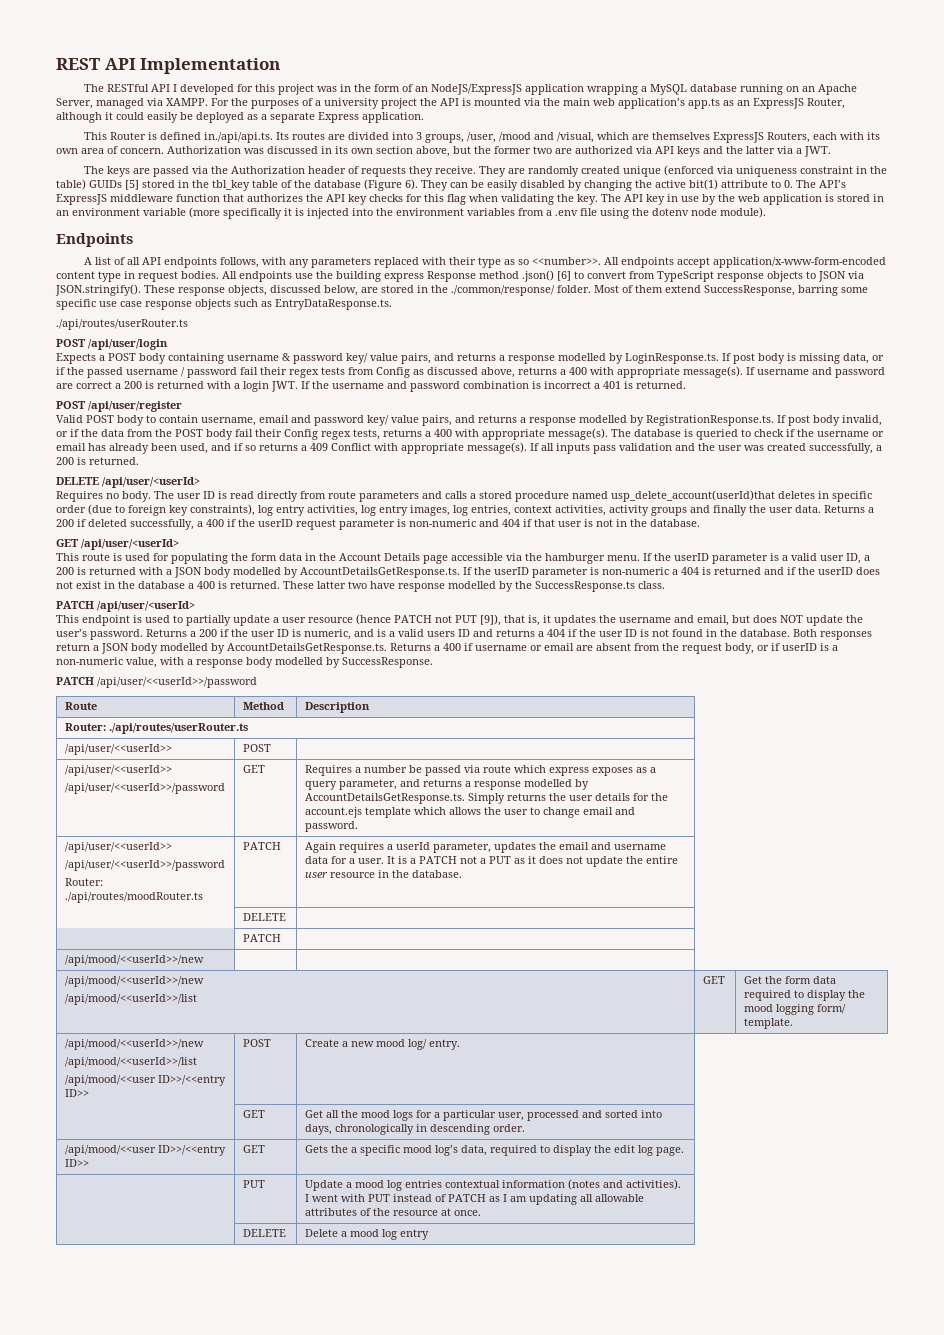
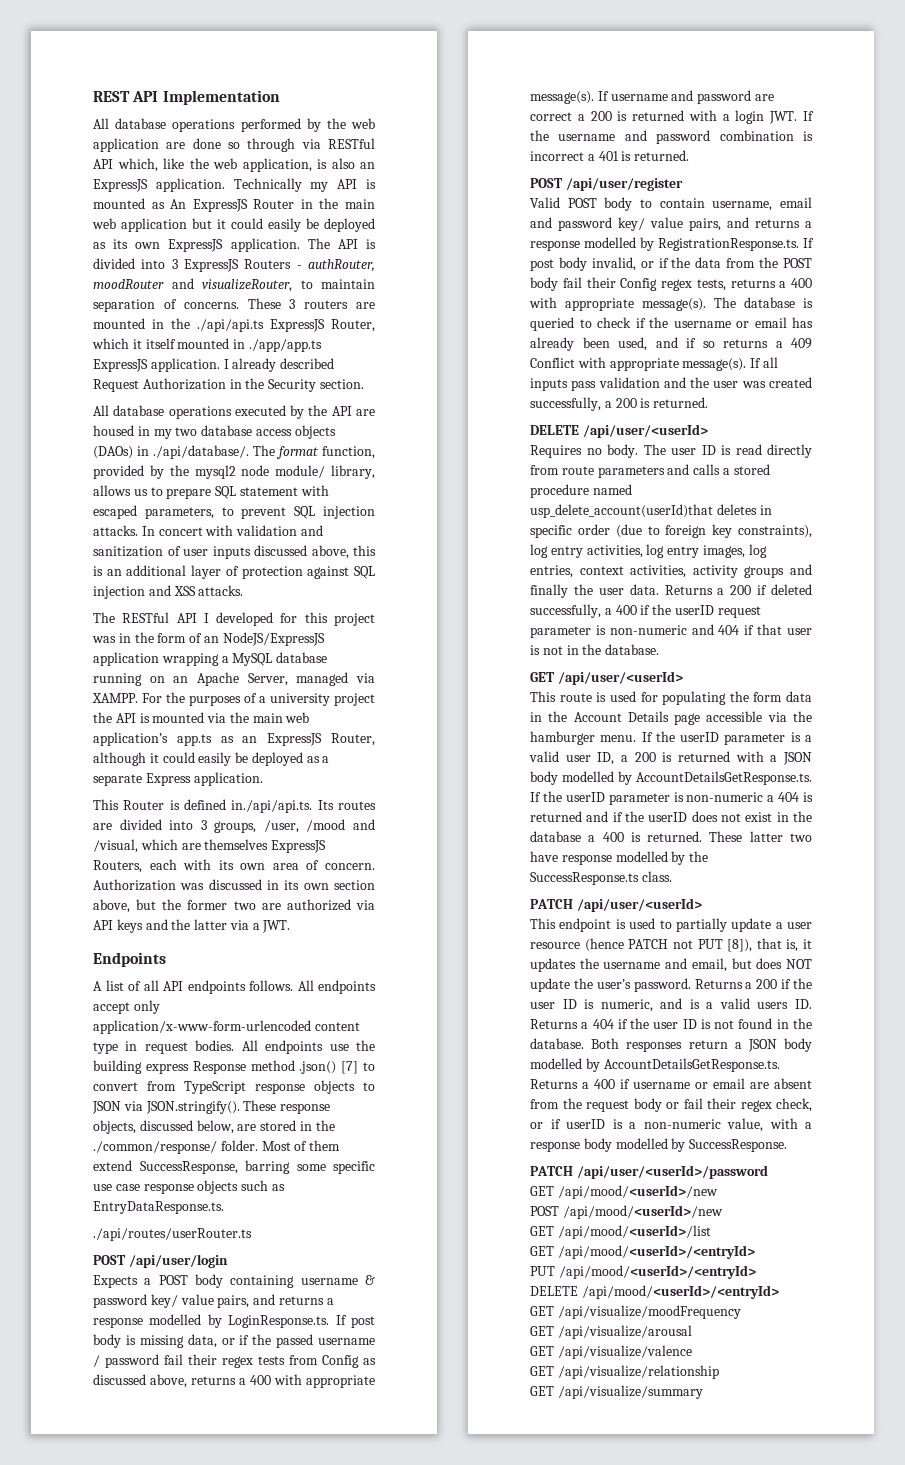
+ All database operations performed by the web application are done so through via RESTful API which, like the web application, is also an ExpressJS application. Technically my API is mounted as An ExpressJS Router in the main web application but it could easily be deployed as its own ExpressJS application. The API is divided into 3 ExpressJS Routers - authRouter, moodRouter and visualizeRouter, to maintain separation of concerns. These 3 routers are mounted in the ./api/api.ts ExpressJS Router, which it itself mounted in ./app/app.ts ExpressJS application. I already described Request Authorization in the Security section.
+ All database operations executed by the API are housed in my two database access objects (DAOs) in ./api/database/. The format function, provided by the mysql2 node module/ library, allows us to prepare SQL statement with escaped parameters, to prevent SQL injection attacks. In concert with validation and sanitization of user inputs discussed above, this is an additional layer of protection against SQL injection and XSS attacks.
- The keys are passed via the Authorization header of requests they receive. They are randomly created unique (enforced via uniqueness constraint in the table) GUIDs [5] stored in the tbl_key table of the database (Figure 6). They can be easily disabled by changing the active bit(1) attribute to 0. The API’s ExpressJS middleware function that authorizes the API key checks for this flag when validating the key. The API key in use by the web application is stored in an environment variable (more specifically it is injected into the environment variables from a .env file using the dotenv node module).
- A list of all API endpoints follows, with any parameters replaced with their type as so <<number>>.
+ A list of all API endpoints follows.
- All endpoints accept application/x-www-form-encoded content type in request bodies.
+ All endpoints accept only application/x-www-form-urlencoded content type in request bodies.
- All endpoints use the building express Response method .json() [6] to convert from TypeScript response objects to JSON via JSON.stringify(). These response objects, discussed below, are stored in the ./common/response/ folder.
+ All endpoints use the building express Response method .json() [7] to convert from TypeScript response objects to JSON via JSON.stringify(). These response objects, discussed below, are stored in the ./common/response/ folder.
- This endpoint is used to partially update a user resource (hence PATCH not PUT [9]), that is, it updates the username and email, but does NOT update the user’s password.
+ This endpoint is used to partially update a user resource (hence PATCH not PUT [8]), that is, it updates the username and email, but does NOT update the user’s password.
- Returns a 200 if the user ID is numeric, and is a valid users ID and returns a 404 if the user ID is not found in the database.
+ Returns a 200 if the user ID is numeric, and is a valid users ID. Returns a 404 if the user ID is not found in the database.
- Both responses return a JSON body modelled by AccountDetailsGetResponse.ts. Returns a 400 if username or email are absent from the request body, or if userID is a non-numeric value, with a response body modelled by SuccessResponse.
+ Both responses return a JSON body modelled by AccountDetailsGetResponse.ts. Returns a 400 if username or email are absent from the request body or fail their regex check, or if userID is a non-numeric value, with a response body modelled by SuccessResponse.
- PATCH /api/user/<<userId>>/password
- Route | Method | Description
- Router: ./api/routes/userRouter.ts
- /api/user/<<userId>> | POST |
- /api/user/<<userId>>
- /api/user/<<userId>>/password | GET | Requires a number be passed via route which express exposes as a query parameter, and returns a response modelled by AccountDetailsGetResponse.ts. Simply returns the user details for the account.ejs template which allows the user to change email and password.
- /api/user/<<userId>>
- /api/user/<<userId>>/password
- Router: ./api/routes/moodRouter.ts | PATCH | Again requires a userId parameter, updates the email and username data for a user. It is a PATCH not a PUT as it does not update the entire user resource in the database.
- | DELETE |
- | PATCH |
- /api/mood/<<userId>>/new | |
- /api/mood/<<userId>>/new
- /api/mood/<<userId>>/list | GET | Get the form data required to display the mood logging form/ template.
- /api/mood/<<userId>>/new
- /api/mood/<<userId>>/list
- /api/mood/<<user ID>>/<<entry ID>> | POST | Create a new mood log/ entry.
- | GET | Get all the mood logs for a particular user, processed and sorted into days, chronologically in descending order.
- /api/mood/<<user ID>>/<<entry ID>> | GET | Gets the a specific mood log’s data, required to display the edit log page.
- | PUT | Update a mood log entries contextual information (notes and activities). I went with PUT instead of PATCH as I am updating all allowable attributes of the resource at once.
- | DELETE | Delete a mood log entry
+ PATCH /api/user/<userId>/password
+ GET /api/mood/<userId>/new
+ POST /api/mood/<userId>/new
+ GET /api/mood/<userId>/list
+ GET /api/mood/<userId>/<entryId>
+ PUT /api/mood/<userId>/<entryId>
+ DELETE /api/mood/<userId>/<entryId>
+ GET /api/visualize/moodFrequency
+ GET /api/visualize/arousal
+ GET /api/visualize/valence
+ GET /api/visualize/relationship
+ GET /api/visualize/summary

